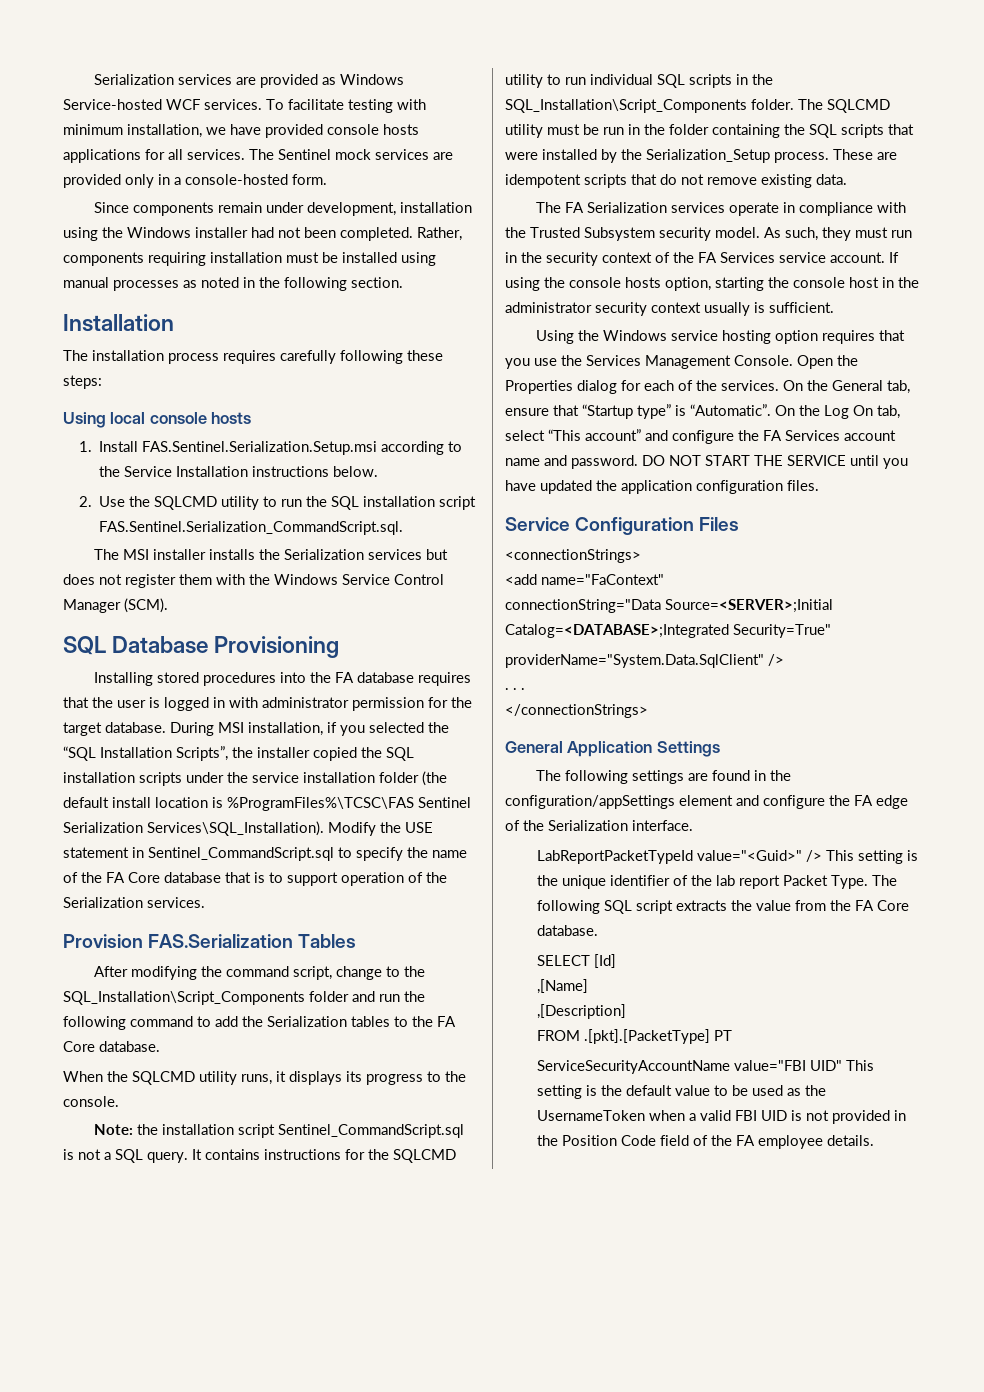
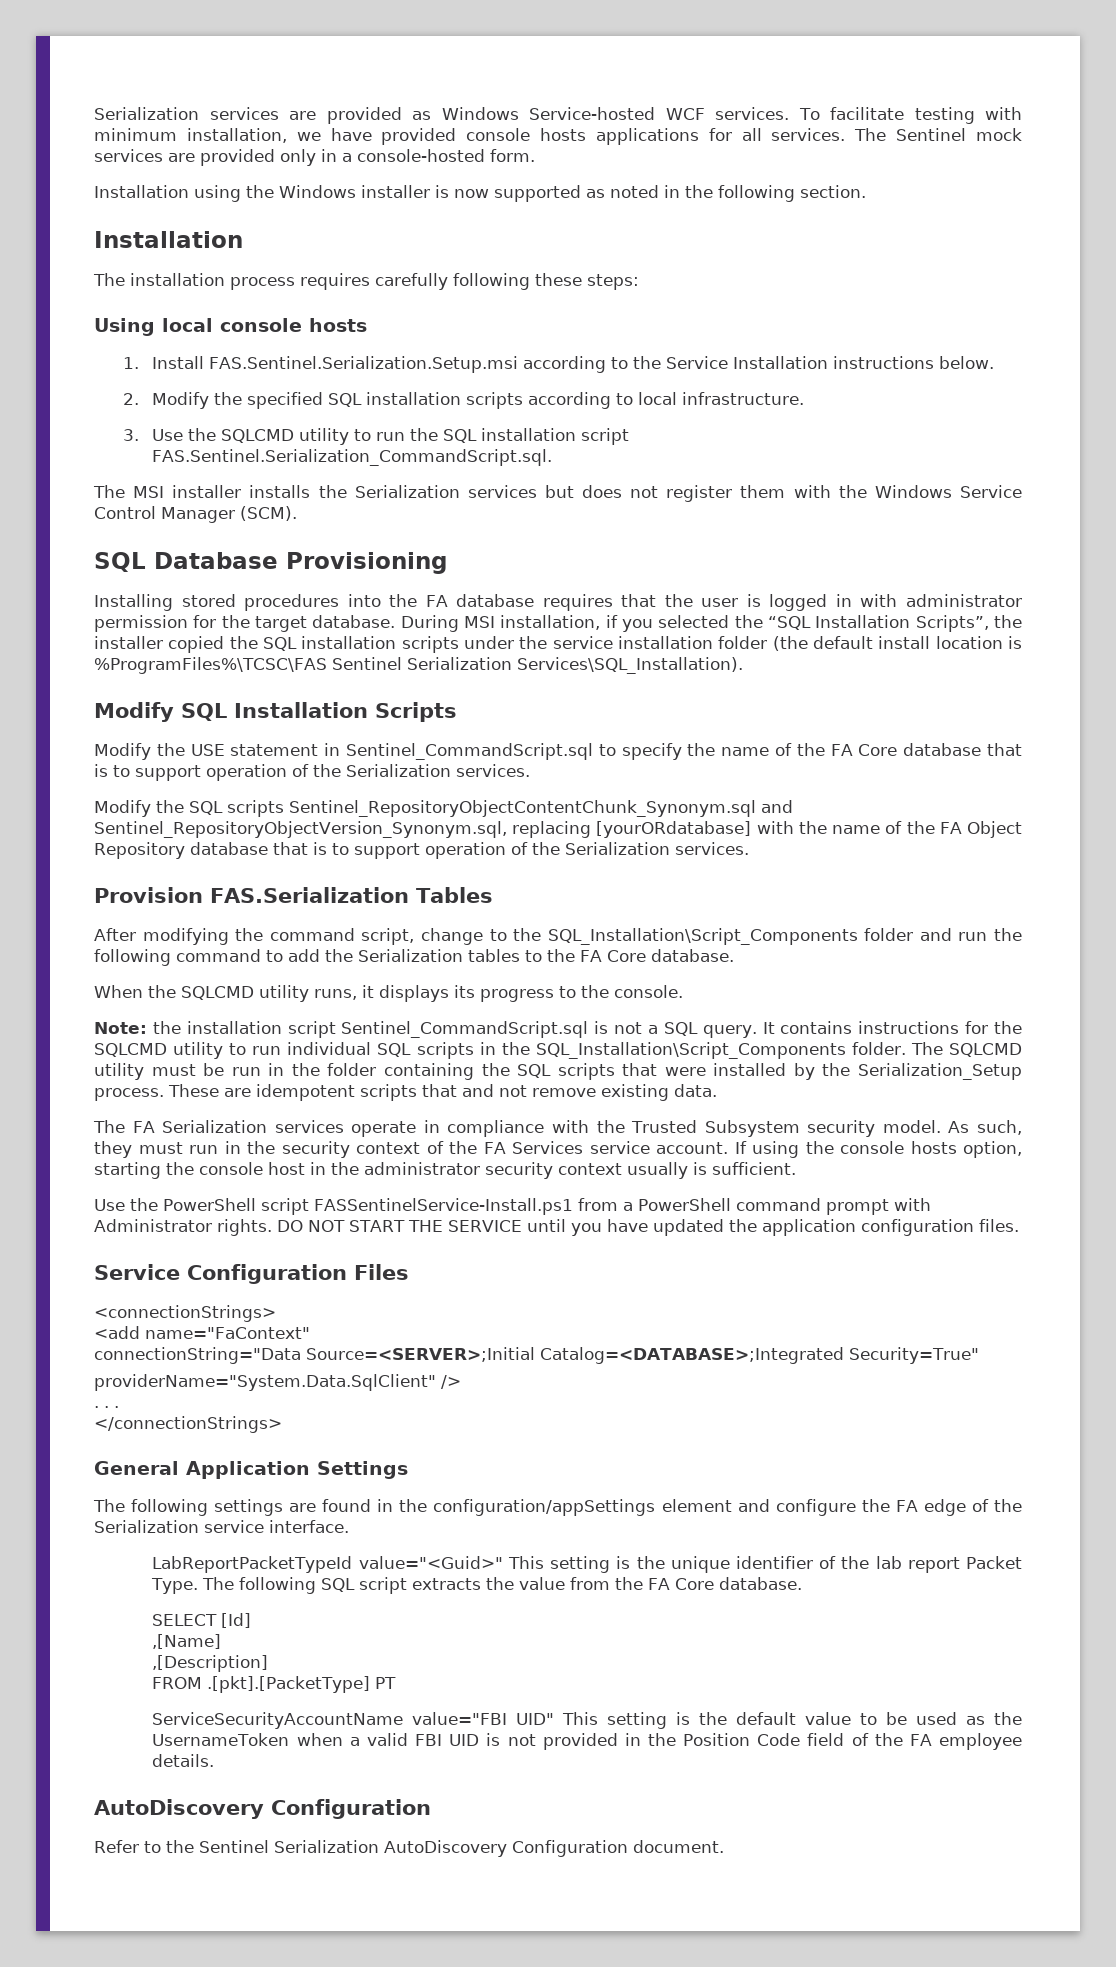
- Since components remain under development, installation using the Windows installer had not been completed. Rather, components requiring installation must be installed using manual processes as noted in the following section.
+ Installation using the Windows installer is now supported as noted in the following section.
- 2. Use the SQLCMD utility to run the SQL installation script FAS.Sentinel.Serialization_CommandScript.sql.
+ 2. Modify the specified SQL installation scripts according to local infrastructure.
+ 3. Use the SQLCMD utility to run the SQL installation script FAS.Sentinel.Serialization_CommandScript.sql.
- During MSI installation, if you selected the “SQL Installation Scripts”, the installer copied the SQL installation scripts under the service installation folder (the default install location is %ProgramFiles%\TCSC\FAS Sentinel Serialization Services\SQL_Installation). Modify the USE statement in Sentinel_CommandScript.sql to specify the name of the FA Core database that is to support operation of the Serialization services.
+ During MSI installation, if you selected the “SQL Installation Scripts”, the installer copied the SQL installation scripts under the service installation folder (the default install location is %ProgramFiles%\TCSC\FAS Sentinel Serialization Services\SQL_Installation).
+ Modify SQL Installation Scripts
+ Modify the USE statement in Sentinel_CommandScript.sql to specify the name of the FA Core database that is to support operation of the Serialization services.
+ Modify the SQL scripts Sentinel_RepositoryObjectContentChunk_Synonym.sql and Sentinel_RepositoryObjectVersion_Synonym.sql, replacing [yourORdatabase] with the name of the FA Object Repository database that is to support operation of the Serialization services.
- These are idempotent scripts that do not remove existing data.
+ These are idempotent scripts that and not remove existing data.
- Using the Windows service hosting option requires that you use the Services Management Console. Open the Properties dialog for each of the services. On the General tab, ensure that “Startup type” is “Automatic”. On the Log On tab, select “This account” and configure the FA Services account name and password.
+ Use the PowerShell script FASSentinelService-Install.ps1 from a PowerShell command prompt with Administrator rights.
- The following settings are found in the configuration/appSettings element and configure the FA edge of the Serialization interface.
+ The following settings are found in the configuration/appSettings element and configure the FA edge of the Serialization service interface.
- LabReportPacketTypeId value="<Guid>" /> This setting is the unique identifier of the lab report Packet Type.
+ LabReportPacketTypeId value="<Guid>" This setting is the unique identifier of the lab report Packet Type.
  ServiceSecurityAccountName value="FBI UID" This setting is the default value to be used as the UsernameToken when a valid FBI UID is not provided in the Position Code field of the FA employee details.
+ AutoDiscovery Configuration
+ Refer to the Sentinel Serialization AutoDiscovery Configuration document.

